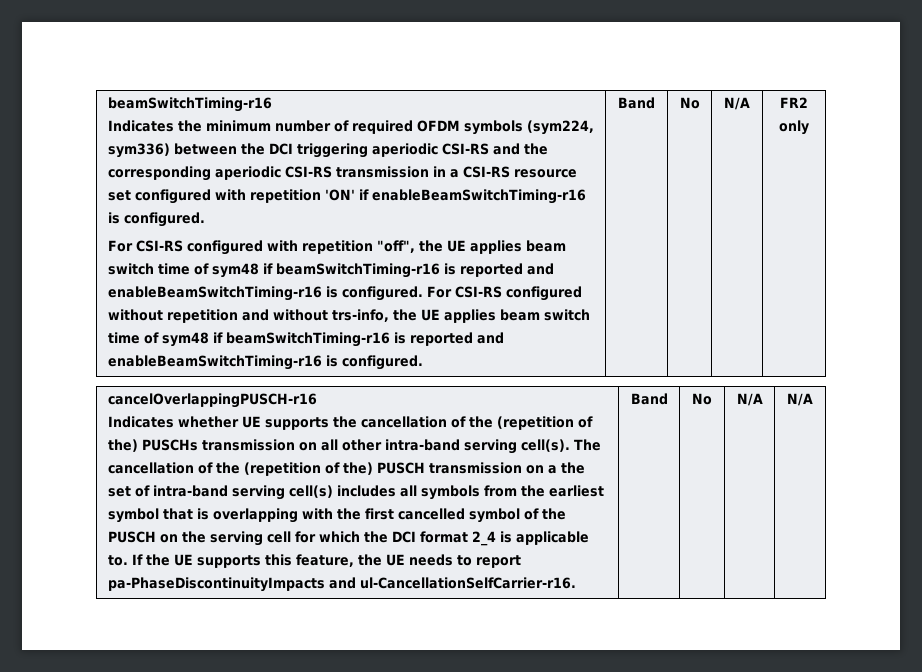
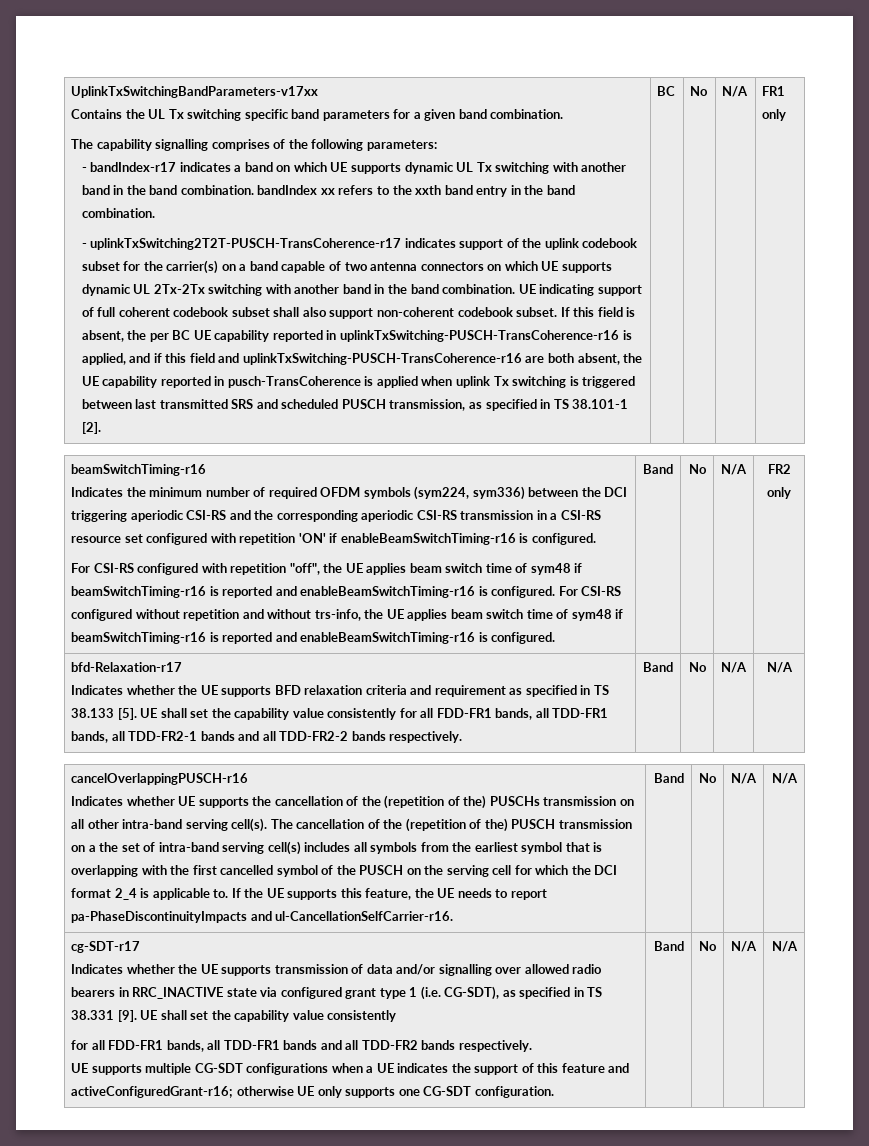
+ UplinkTxSwitchingBandParameters-v17xx
+ Contains the UL Tx switching specific band parameters for a given band combination.
+ The capability signalling comprises of the following parameters:
+ - bandIndex-r17 indicates a band on which UE supports dynamic UL Tx switching with another band in the band combination. bandIndex xx refers to the xxth band entry in the band combination.
+ - uplinkTxSwitching2T2T-PUSCH-TransCoherence-r17 indicates support of the uplink codebook subset for the carrier(s) on a band capable of two antenna connectors on which UE supports dynamic UL 2Tx-2Tx switching with another band in the band combination. UE indicating support of full coherent codebook subset shall also support non-coherent codebook subset. If this field is absent, the per BC UE capability reported in uplinkTxSwitching-PUSCH-TransCoherence-r16 is applied, and if this field and uplinkTxSwitching-PUSCH-TransCoherence-r16 are both absent, the UE capability reported in pusch-TransCoherence is applied when uplink Tx switching is triggered between last transmitted SRS and scheduled PUSCH transmission, as specified in TS 38.101-1 [2]. | BC | No | N/A | FR1 only
+ bfd-Relaxation-r17
+ Indicates whether the UE supports BFD relaxation criteria and requirement as specified in TS 38.133 [5]. UE shall set the capability value consistently for all FDD-FR1 bands, all TDD-FR1 bands, all TDD-FR2-1 bands and all TDD-FR2-2 bands respectively. | Band | No | N/A | N/A
+ cg-SDT-r17
+ Indicates whether the UE supports transmission of data and/or signalling over allowed radio bearers in RRC_INACTIVE state via configured grant type 1 (i.e. CG-SDT), as specified in TS 38.331 [9]. UE shall set the capability value consistently
+ for all FDD-FR1 bands, all TDD-FR1 bands and all TDD-FR2 bands respectively.
+ UE supports multiple CG-SDT configurations when a UE indicates the support of this feature and activeConfiguredGrant-r16; otherwise UE only supports one CG-SDT configuration. | Band | No | N/A | N/A

